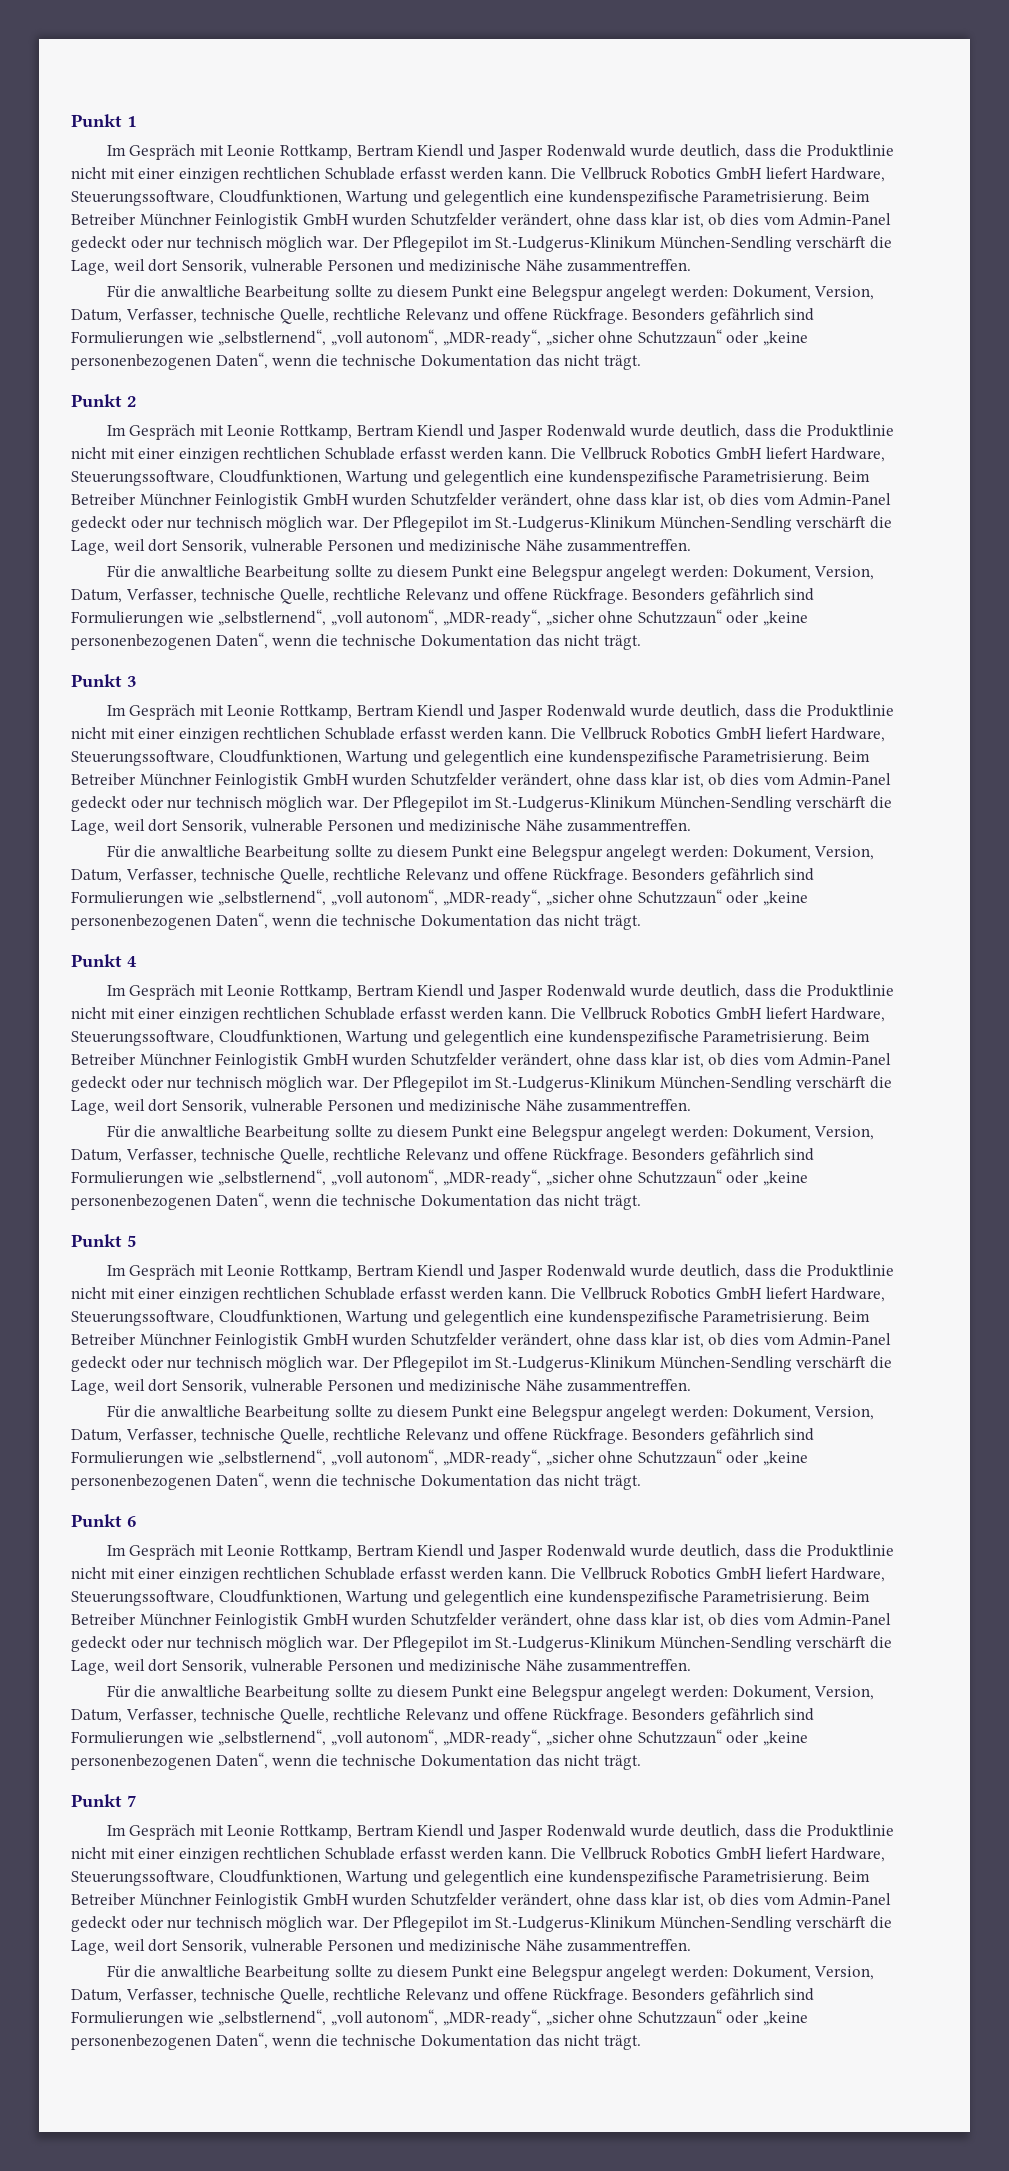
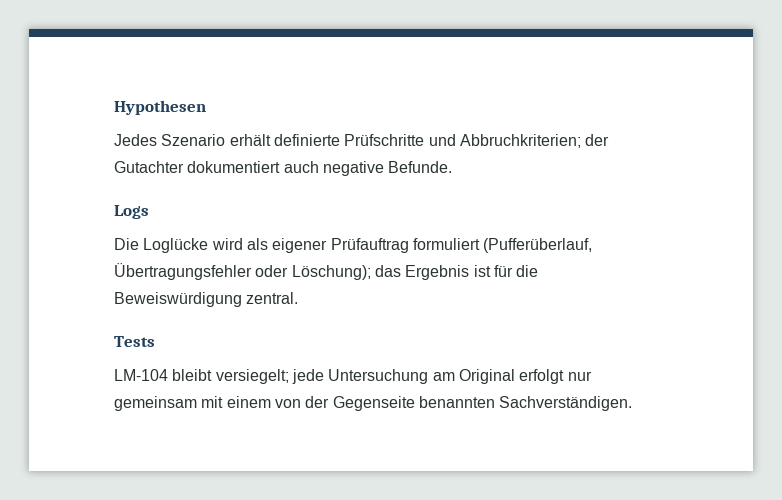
- Punkt 1
- Im Gespräch mit Leonie Rottkamp, Bertram Kiendl und Jasper Rodenwald wurde deutlich, dass die Produktlinie nicht mit einer einzigen rechtlichen Schublade erfasst werden kann. Die Vellbruck Robotics GmbH liefert Hardware, Steuerungssoftware, Cloudfunktionen, Wartung und gelegentlich eine kundenspezifische Parametrisierung. Beim Betreiber Münchner Feinlogistik GmbH wurden Schutzfelder verändert, ohne dass klar ist, ob dies vom Admin-Panel gedeckt oder nur technisch möglich war. Der Pflegepilot im St.-Ludgerus-Klinikum München-Sendling verschärft die Lage, weil dort Sensorik, vulnerable Personen und medizinische Nähe zusammentreffen.
- Für die anwaltliche Bearbeitung sollte zu diesem Punkt eine Belegspur angelegt werden: Dokument, Version, Datum, Verfasser, technische Quelle, rechtliche Relevanz und offene Rückfrage. Besonders gefährlich sind Formulierungen wie „selbstlernend“, „voll autonom“, „MDR-ready“, „sicher ohne Schutzzaun“ oder „keine personenbezogenen Daten“, wenn die technische Dokumentation das nicht trägt.
- Punkt 2
- Im Gespräch mit Leonie Rottkamp, Bertram Kiendl und Jasper Rodenwald wurde deutlich, dass die Produktlinie nicht mit einer einzigen rechtlichen Schublade erfasst werden kann. Die Vellbruck Robotics GmbH liefert Hardware, Steuerungssoftware, Cloudfunktionen, Wartung und gelegentlich eine kundenspezifische Parametrisierung. Beim Betreiber Münchner Feinlogistik GmbH wurden Schutzfelder verändert, ohne dass klar ist, ob dies vom Admin-Panel gedeckt oder nur technisch möglich war. Der Pflegepilot im St.-Ludgerus-Klinikum München-Sendling verschärft die Lage, weil dort Sensorik, vulnerable Personen und medizinische Nähe zusammentreffen.
- Für die anwaltliche Bearbeitung sollte zu diesem Punkt eine Belegspur angelegt werden: Dokument, Version, Datum, Verfasser, technische Quelle, rechtliche Relevanz und offene Rückfrage. Besonders gefährlich sind Formulierungen wie „selbstlernend“, „voll autonom“, „MDR-ready“, „sicher ohne Schutzzaun“ oder „keine personenbezogenen Daten“, wenn die technische Dokumentation das nicht trägt.
- Punkt 3
- Im Gespräch mit Leonie Rottkamp, Bertram Kiendl und Jasper Rodenwald wurde deutlich, dass die Produktlinie nicht mit einer einzigen rechtlichen Schublade erfasst werden kann. Die Vellbruck Robotics GmbH liefert Hardware, Steuerungssoftware, Cloudfunktionen, Wartung und gelegentlich eine kundenspezifische Parametrisierung. Beim Betreiber Münchner Feinlogistik GmbH wurden Schutzfelder verändert, ohne dass klar ist, ob dies vom Admin-Panel gedeckt oder nur technisch möglich war. Der Pflegepilot im St.-Ludgerus-Klinikum München-Sendling verschärft die Lage, weil dort Sensorik, vulnerable Personen und medizinische Nähe zusammentreffen.
- Für die anwaltliche Bearbeitung sollte zu diesem Punkt eine Belegspur angelegt werden: Dokument, Version, Datum, Verfasser, technische Quelle, rechtliche Relevanz und offene Rückfrage. Besonders gefährlich sind Formulierungen wie „selbstlernend“, „voll autonom“, „MDR-ready“, „sicher ohne Schutzzaun“ oder „keine personenbezogenen Daten“, wenn die technische Dokumentation das nicht trägt.
- Punkt 4
- Im Gespräch mit Leonie Rottkamp, Bertram Kiendl und Jasper Rodenwald wurde deutlich, dass die Produktlinie nicht mit einer einzigen rechtlichen Schublade erfasst werden kann. Die Vellbruck Robotics GmbH liefert Hardware, Steuerungssoftware, Cloudfunktionen, Wartung und gelegentlich eine kundenspezifische Parametrisierung. Beim Betreiber Münchner Feinlogistik GmbH wurden Schutzfelder verändert, ohne dass klar ist, ob dies vom Admin-Panel gedeckt oder nur technisch möglich war. Der Pflegepilot im St.-Ludgerus-Klinikum München-Sendling verschärft die Lage, weil dort Sensorik, vulnerable Personen und medizinische Nähe zusammentreffen.
- Für die anwaltliche Bearbeitung sollte zu diesem Punkt eine Belegspur angelegt werden: Dokument, Version, Datum, Verfasser, technische Quelle, rechtliche Relevanz und offene Rückfrage. Besonders gefährlich sind Formulierungen wie „selbstlernend“, „voll autonom“, „MDR-ready“, „sicher ohne Schutzzaun“ oder „keine personenbezogenen Daten“, wenn die technische Dokumentation das nicht trägt.
- Punkt 5
- Im Gespräch mit Leonie Rottkamp, Bertram Kiendl und Jasper Rodenwald wurde deutlich, dass die Produktlinie nicht mit einer einzigen rechtlichen Schublade erfasst werden kann. Die Vellbruck Robotics GmbH liefert Hardware, Steuerungssoftware, Cloudfunktionen, Wartung und gelegentlich eine kundenspezifische Parametrisierung. Beim Betreiber Münchner Feinlogistik GmbH wurden Schutzfelder verändert, ohne dass klar ist, ob dies vom Admin-Panel gedeckt oder nur technisch möglich war. Der Pflegepilot im St.-Ludgerus-Klinikum München-Sendling verschärft die Lage, weil dort Sensorik, vulnerable Personen und medizinische Nähe zusammentreffen.
- Für die anwaltliche Bearbeitung sollte zu diesem Punkt eine Belegspur angelegt werden: Dokument, Version, Datum, Verfasser, technische Quelle, rechtliche Relevanz und offene Rückfrage. Besonders gefährlich sind Formulierungen wie „selbstlernend“, „voll autonom“, „MDR-ready“, „sicher ohne Schutzzaun“ oder „keine personenbezogenen Daten“, wenn die technische Dokumentation das nicht trägt.
- Punkt 6
- Im Gespräch mit Leonie Rottkamp, Bertram Kiendl und Jasper Rodenwald wurde deutlich, dass die Produktlinie nicht mit einer einzigen rechtlichen Schublade erfasst werden kann. Die Vellbruck Robotics GmbH liefert Hardware, Steuerungssoftware, Cloudfunktionen, Wartung und gelegentlich eine kundenspezifische Parametrisierung. Beim Betreiber Münchner Feinlogistik GmbH wurden Schutzfelder verändert, ohne dass klar ist, ob dies vom Admin-Panel gedeckt oder nur technisch möglich war. Der Pflegepilot im St.-Ludgerus-Klinikum München-Sendling verschärft die Lage, weil dort Sensorik, vulnerable Personen und medizinische Nähe zusammentreffen.
- Für die anwaltliche Bearbeitung sollte zu diesem Punkt eine Belegspur angelegt werden: Dokument, Version, Datum, Verfasser, technische Quelle, rechtliche Relevanz und offene Rückfrage. Besonders gefährlich sind Formulierungen wie „selbstlernend“, „voll autonom“, „MDR-ready“, „sicher ohne Schutzzaun“ oder „keine personenbezogenen Daten“, wenn die technische Dokumentation das nicht trägt.
- Punkt 7
- Im Gespräch mit Leonie Rottkamp, Bertram Kiendl und Jasper Rodenwald wurde deutlich, dass die Produktlinie nicht mit einer einzigen rechtlichen Schublade erfasst werden kann. Die Vellbruck Robotics GmbH liefert Hardware, Steuerungssoftware, Cloudfunktionen, Wartung und gelegentlich eine kundenspezifische Parametrisierung. Beim Betreiber Münchner Feinlogistik GmbH wurden Schutzfelder verändert, ohne dass klar ist, ob dies vom Admin-Panel gedeckt oder nur technisch möglich war. Der Pflegepilot im St.-Ludgerus-Klinikum München-Sendling verschärft die Lage, weil dort Sensorik, vulnerable Personen und medizinische Nähe zusammentreffen.
- Für die anwaltliche Bearbeitung sollte zu diesem Punkt eine Belegspur angelegt werden: Dokument, Version, Datum, Verfasser, technische Quelle, rechtliche Relevanz und offene Rückfrage. Besonders gefährlich sind Formulierungen wie „selbstlernend“, „voll autonom“, „MDR-ready“, „sicher ohne Schutzzaun“ oder „keine personenbezogenen Daten“, wenn die technische Dokumentation das nicht trägt.
+ Hypothesen
+ Jedes Szenario erhält definierte Prüfschritte und Abbruchkriterien; der Gutachter dokumentiert auch negative Befunde.
+ Logs
+ Die Loglücke wird als eigener Prüfauftrag formuliert (Pufferüberlauf, Übertragungsfehler oder Löschung); das Ergebnis ist für die Beweiswürdigung zentral.
+ Tests
+ LM-104 bleibt versiegelt; jede Untersuchung am Original erfolgt nur gemeinsam mit einem von der Gegenseite benannten Sachverständigen.

